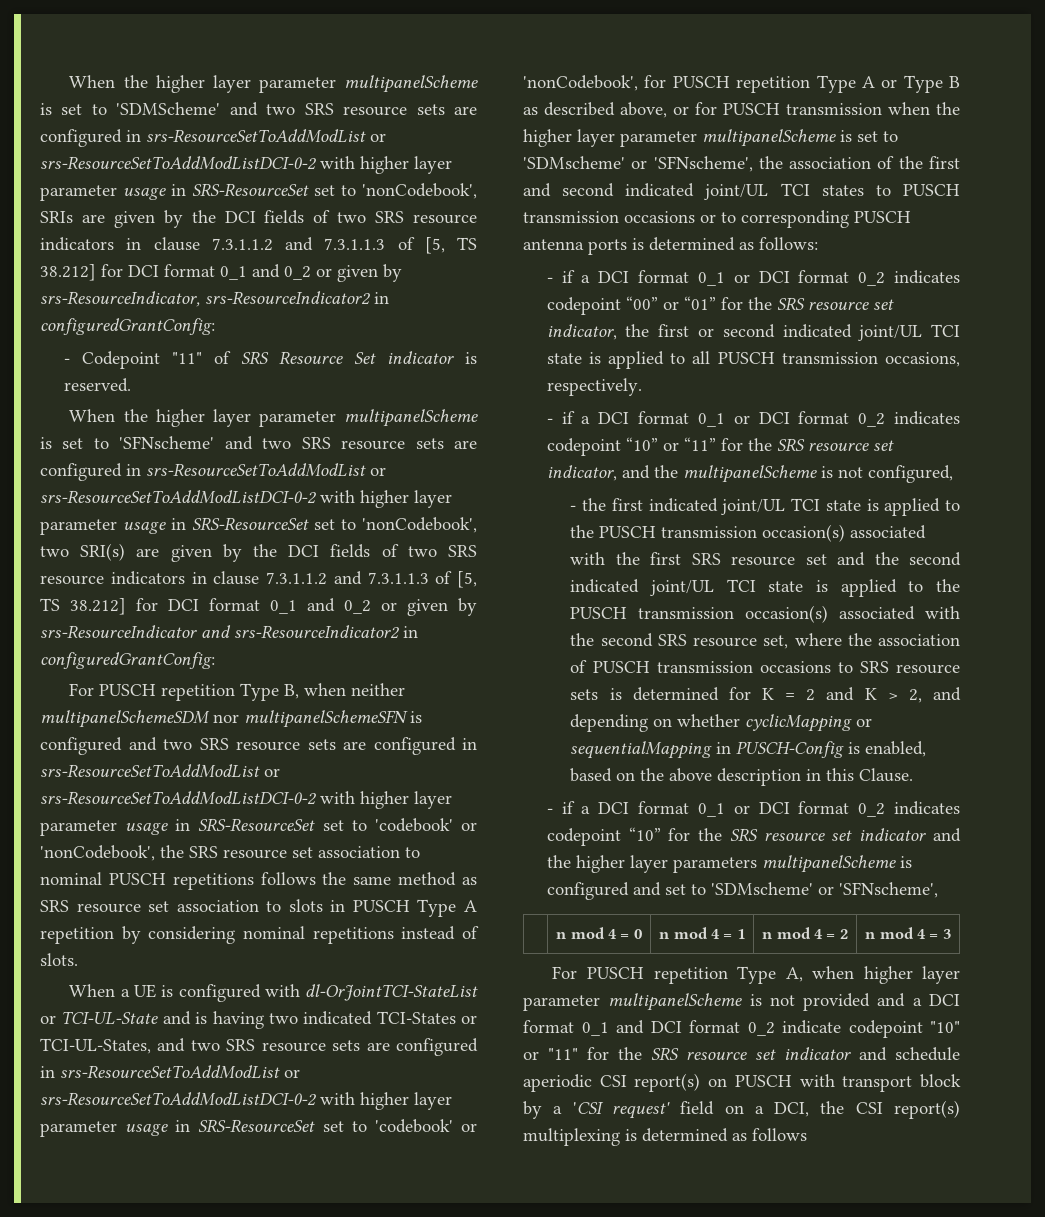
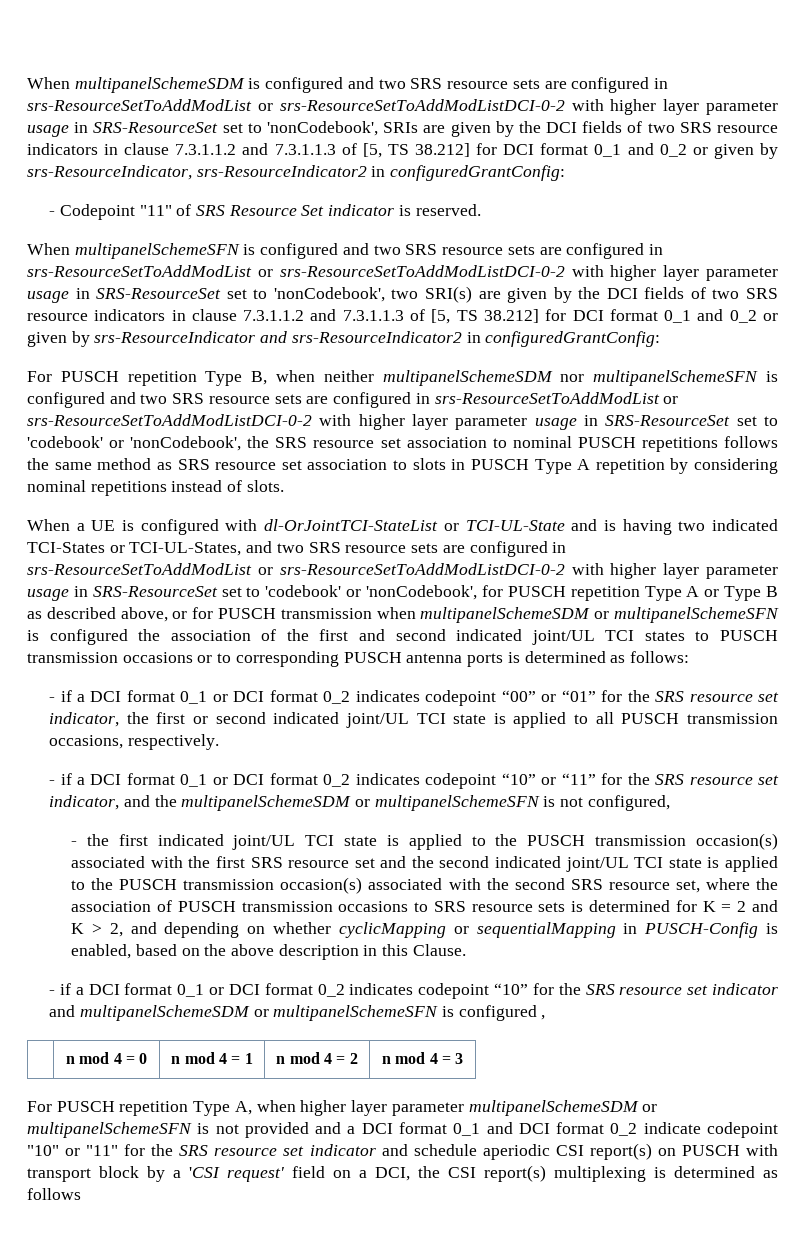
- When the higher layer parameter multipanelScheme is set to 'SDMScheme' and two SRS resource sets are configured in srs-ResourceSetToAddModList or srs-ResourceSetToAddModListDCI-0-2 with higher layer parameter usage in SRS-ResourceSet set to 'nonCodebook', SRIs are given by the DCI fields of two SRS resource indicators in clause 7.3.1.1.2 and 7.3.1.1.3 of [5, TS 38.212] for DCI format 0_1 and 0_2 or given by srs-ResourceIndicator, srs-ResourceIndicator2 in configuredGrantConfig:
+ When multipanelSchemeSDM is configured and two SRS resource sets are configured in srs-ResourceSetToAddModList or srs-ResourceSetToAddModListDCI-0-2 with higher layer parameter usage in SRS-ResourceSet set to 'nonCodebook', SRIs are given by the DCI fields of two SRS resource indicators in clause 7.3.1.1.2 and 7.3.1.1.3 of [5, TS 38.212] for DCI format 0_1 and 0_2 or given by srs-ResourceIndicator, srs-ResourceIndicator2 in configuredGrantConfig:
- When the higher layer parameter multipanelScheme is set to 'SFNscheme' and two SRS resource sets are configured in srs-ResourceSetToAddModList or srs-ResourceSetToAddModListDCI-0-2 with higher layer parameter usage in SRS-ResourceSet set to 'nonCodebook', two SRI(s) are given by the DCI fields of two SRS resource indicators in clause 7.3.1.1.2 and 7.3.1.1.3 of [5, TS 38.212] for DCI format 0_1 and 0_2 or given by srs-ResourceIndicator and srs-ResourceIndicator2 in configuredGrantConfig:
+ When multipanelSchemeSFN is configured and two SRS resource sets are configured in srs-ResourceSetToAddModList or srs-ResourceSetToAddModListDCI-0-2 with higher layer parameter usage in SRS-ResourceSet set to 'nonCodebook', two SRI(s) are given by the DCI fields of two SRS resource indicators in clause 7.3.1.1.2 and 7.3.1.1.3 of [5, TS 38.212] for DCI format 0_1 and 0_2 or given by srs-ResourceIndicator and srs-ResourceIndicator2 in configuredGrantConfig:
- When a UE is configured with dl-OrJointTCI-StateList or TCI-UL-State and is having two indicated TCI-States or TCI-UL-States, and two SRS resource sets are configured in srs-ResourceSetToAddModList or srs-ResourceSetToAddModListDCI-0-2 with higher layer parameter usage in SRS-ResourceSet set to 'codebook' or 'nonCodebook', for PUSCH repetition Type A or Type B as described above, or for PUSCH transmission when the higher layer parameter multipanelScheme is set to 'SDMscheme' or 'SFNscheme', the association of the first and second indicated joint/UL TCI states to PUSCH transmission occasions or to corresponding PUSCH antenna ports is determined as follows:
+ When a UE is configured with dl-OrJointTCI-StateList or TCI-UL-State and is having two indicated TCI-States or TCI-UL-States, and two SRS resource sets are configured in srs-ResourceSetToAddModList or srs-ResourceSetToAddModListDCI-0-2 with higher layer parameter usage in SRS-ResourceSet set to 'codebook' or 'nonCodebook', for PUSCH repetition Type A or Type B as described above, or for PUSCH transmission when multipanelSchemeSDM or multipanelSchemeSFN is configured the association of the first and second indicated joint/UL TCI states to PUSCH transmission occasions or to corresponding PUSCH antenna ports is determined as follows:
- - if a DCI format 0_1 or DCI format 0_2 indicates codepoint “10” or “11” for the SRS resource set indicator, and the multipanelScheme is not configured,
+ - if a DCI format 0_1 or DCI format 0_2 indicates codepoint “10” or “11” for the SRS resource set indicator, and the multipanelSchemeSDM or multipanelSchemeSFN is not configured,
- - if a DCI format 0_1 or DCI format 0_2 indicates codepoint “10” for the SRS resource set indicator and the higher layer parameters multipanelScheme is configured and set to 'SDMscheme' or 'SFNscheme',
+ - if a DCI format 0_1 or DCI format 0_2 indicates codepoint “10” for the SRS resource set indicator and multipanelSchemeSDM or multipanelSchemeSFN is configured ,
- For PUSCH repetition Type A, when higher layer parameter multipanelScheme is not provided and a DCI format 0_1 and DCI format 0_2 indicate codepoint "10" or "11" for the SRS resource set indicator and schedule aperiodic CSI report(s) on PUSCH with transport block by a 'CSI request' field on a DCI, the CSI report(s) multiplexing is determined as follows
+ For PUSCH repetition Type A, when higher layer parameter multipanelSchemeSDM or multipanelSchemeSFN is not provided and a DCI format 0_1 and DCI format 0_2 indicate codepoint "10" or "11" for the SRS resource set indicator and schedule aperiodic CSI report(s) on PUSCH with transport block by a 'CSI request' field on a DCI, the CSI report(s) multiplexing is determined as follows

